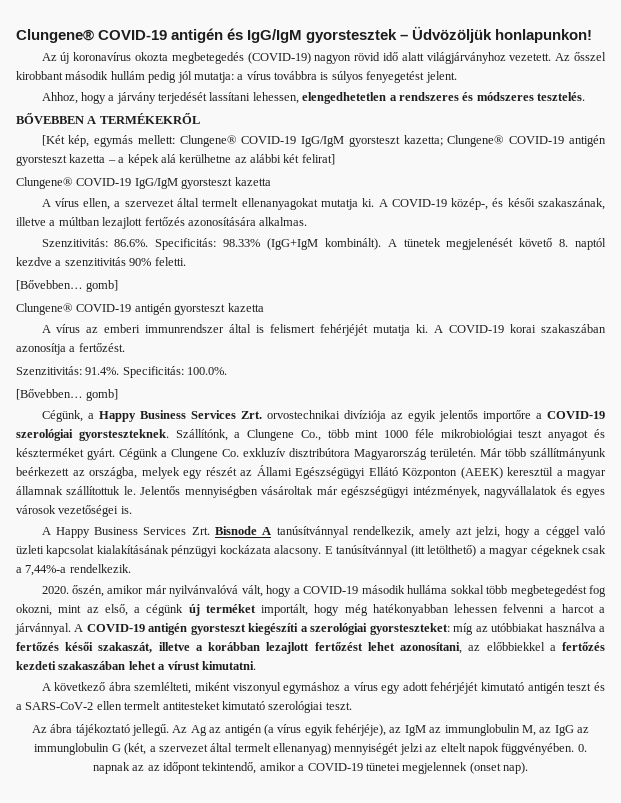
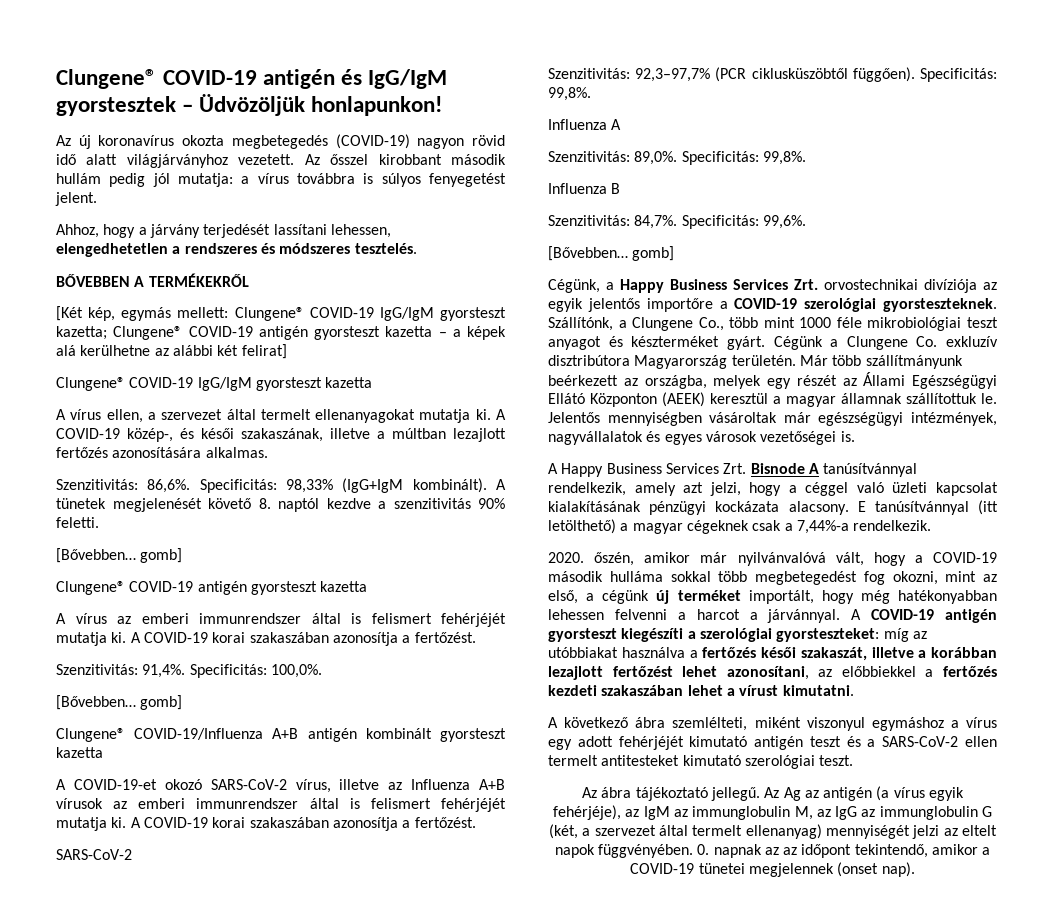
- Szenzitivitás: 86.6%. Specificitás: 98.33% (IgG+IgM kombinált).
+ Szenzitivitás: 86,6%. Specificitás: 98,33% (IgG+IgM kombinált).
- Szenzitivitás: 91.4%. Specificitás: 100.0%.
+ Szenzitivitás: 91,4%. Specificitás: 100,0%.
+ [Bővebben… gomb]
+ Clungene® COVID-19/Influenza A+B antigén kombinált gyorsteszt kazetta
+ A COVID-19-et okozó SARS-CoV-2 vírus, illetve az Influenza A+B vírusok az emberi immunrendszer által is felismert fehérjéjét mutatja ki. A COVID-19 korai szakaszában azonosítja a fertőzést.
+ SARS-CoV-2
+ Szenzitivitás: 92,3–97,7% (PCR ciklusküszöbtől függően). Specificitás: 99,8%.
+ Influenza A
+ Szenzitivitás: 89,0%. Specificitás: 99,8%.
+ Influenza B
+ Szenzitivitás: 84,7%. Specificitás: 99,6%.

